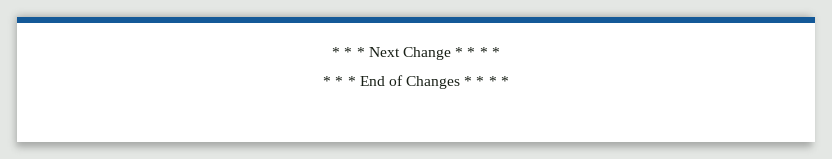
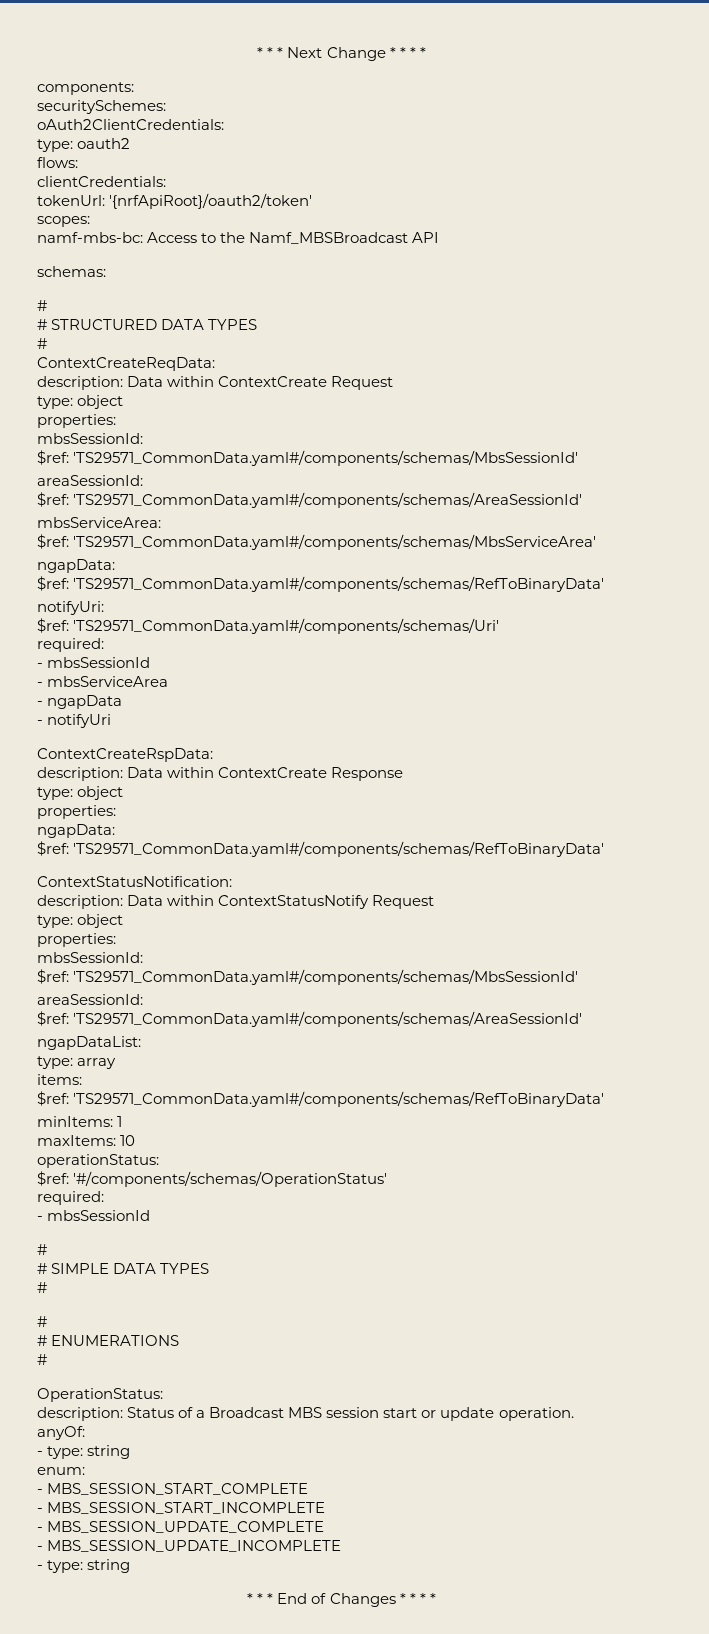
+ components:
+ securitySchemes:
+ oAuth2ClientCredentials:
+ type: oauth2
+ flows:
+ clientCredentials:
+ tokenUrl: '{nrfApiRoot}/oauth2/token'
+ scopes:
+ namf-mbs-bc: Access to the Namf_MBSBroadcast API
+ schemas:
+ #
+ # STRUCTURED DATA TYPES
+ #
+ ContextCreateReqData:
+ description: Data within ContextCreate Request
+ type: object
+ properties:
+ mbsSessionId:
+ $ref: 'TS29571_CommonData.yaml#/components/schemas/MbsSessionId'
+ areaSessionId:
+ $ref: 'TS29571_CommonData.yaml#/components/schemas/AreaSessionId'
+ mbsServiceArea:
+ $ref: 'TS29571_CommonData.yaml#/components/schemas/MbsServiceArea'
+ ngapData:
+ $ref: 'TS29571_CommonData.yaml#/components/schemas/RefToBinaryData'
+ notifyUri:
+ $ref: 'TS29571_CommonData.yaml#/components/schemas/Uri'
+ required:
+ - mbsSessionId
+ - mbsServiceArea
+ - ngapData
+ - notifyUri
+ ContextCreateRspData:
+ description: Data within ContextCreate Response
+ type: object
+ properties:
+ ngapData:
+ $ref: 'TS29571_CommonData.yaml#/components/schemas/RefToBinaryData'
+ ContextStatusNotification:
+ description: Data within ContextStatusNotify Request
+ type: object
+ properties:
+ mbsSessionId:
+ $ref: 'TS29571_CommonData.yaml#/components/schemas/MbsSessionId'
+ areaSessionId:
+ $ref: 'TS29571_CommonData.yaml#/components/schemas/AreaSessionId'
+ ngapDataList:
+ type: array
+ items:
+ $ref: 'TS29571_CommonData.yaml#/components/schemas/RefToBinaryData'
+ minItems: 1
+ maxItems: 10
+ operationStatus:
+ $ref: '#/components/schemas/OperationStatus'
+ required:
+ - mbsSessionId
+ #
+ # SIMPLE DATA TYPES
+ #
+ #
+ # ENUMERATIONS
+ #
+ OperationStatus:
+ description: Status of a Broadcast MBS session start or update operation.
+ anyOf:
+ - type: string
+ enum:
+ - MBS_SESSION_START_COMPLETE
+ - MBS_SESSION_START_INCOMPLETE
+ - MBS_SESSION_UPDATE_COMPLETE
+ - MBS_SESSION_UPDATE_INCOMPLETE
+ - type: string

